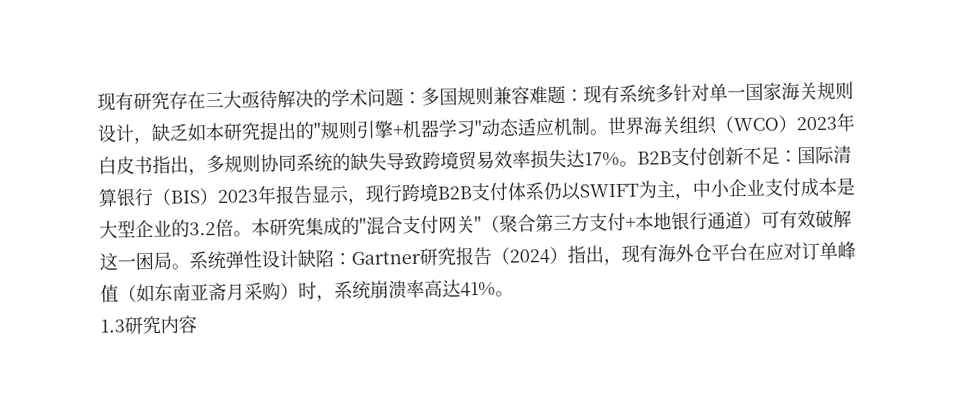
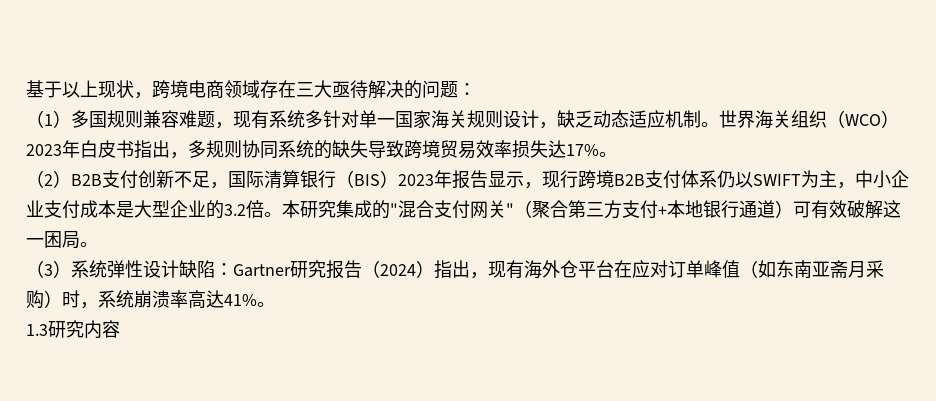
- 现有研究存在三大亟待解决的学术问题：多国规则兼容难题：现有系统多针对单一国家海关规则设计，缺乏如本研究提出的"规则引擎+机器学习"动态适应机制。
+ 基于以上现状，跨境电商领域存在三大亟待解决的问题：
+ （1）多国规则兼容难题，现有系统多针对单一国家海关规则设计，缺乏动态适应机制。
- 世界海关组织（WCO）2023年白皮书指出，多规则协同系统的缺失导致跨境贸易效率损失达17%。B2B支付创新不足：国际清算银行（BIS）2023年报告显示，现行跨境B2B支付体系仍以SWIFT为主，中小企业支付成本是大型企业的3.2倍。
+ 世界海关组织（WCO）2023年白皮书指出，多规则协同系统的缺失导致跨境贸易效率损失达17%。
+ （2）B2B支付创新不足，国际清算银行（BIS）2023年报告显示，现行跨境B2B支付体系仍以SWIFT为主，中小企业支付成本是大型企业的3.2倍。
- 本研究集成的"混合支付网关"（聚合第三方支付+本地银行通道）可有效破解这一困局。系统弹性设计缺陷：Gartner研究报告（2024）指出，现有海外仓平台在应对订单峰值（如东南亚斋月采购）时，系统崩溃率高达41%。
+ 本研究集成的"混合支付网关"（聚合第三方支付+本地银行通道）可有效破解这一困局。
+ （3）系统弹性设计缺陷：Gartner研究报告（2024）指出，现有海外仓平台在应对订单峰值（如东南亚斋月采购）时，系统崩溃率高达41%。

